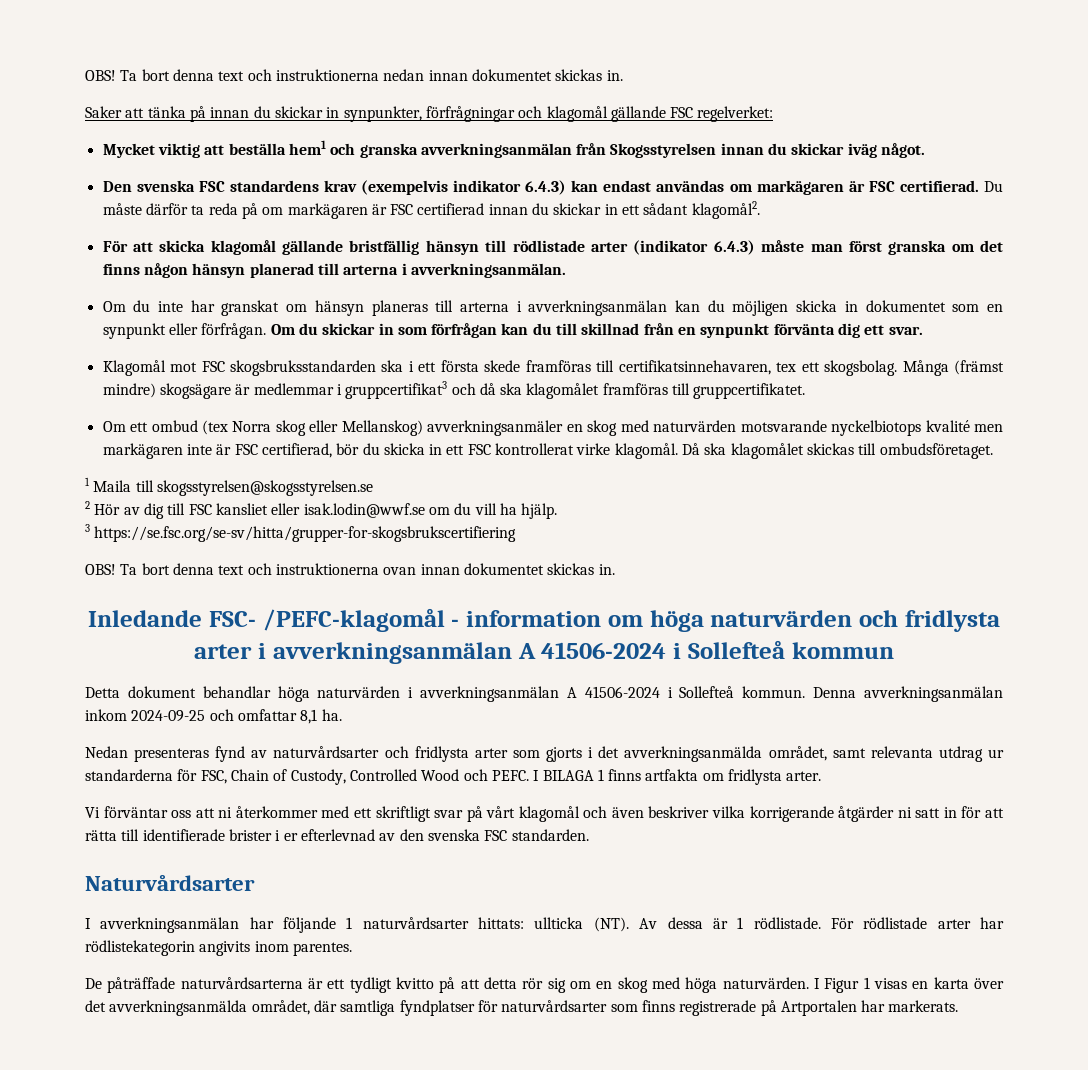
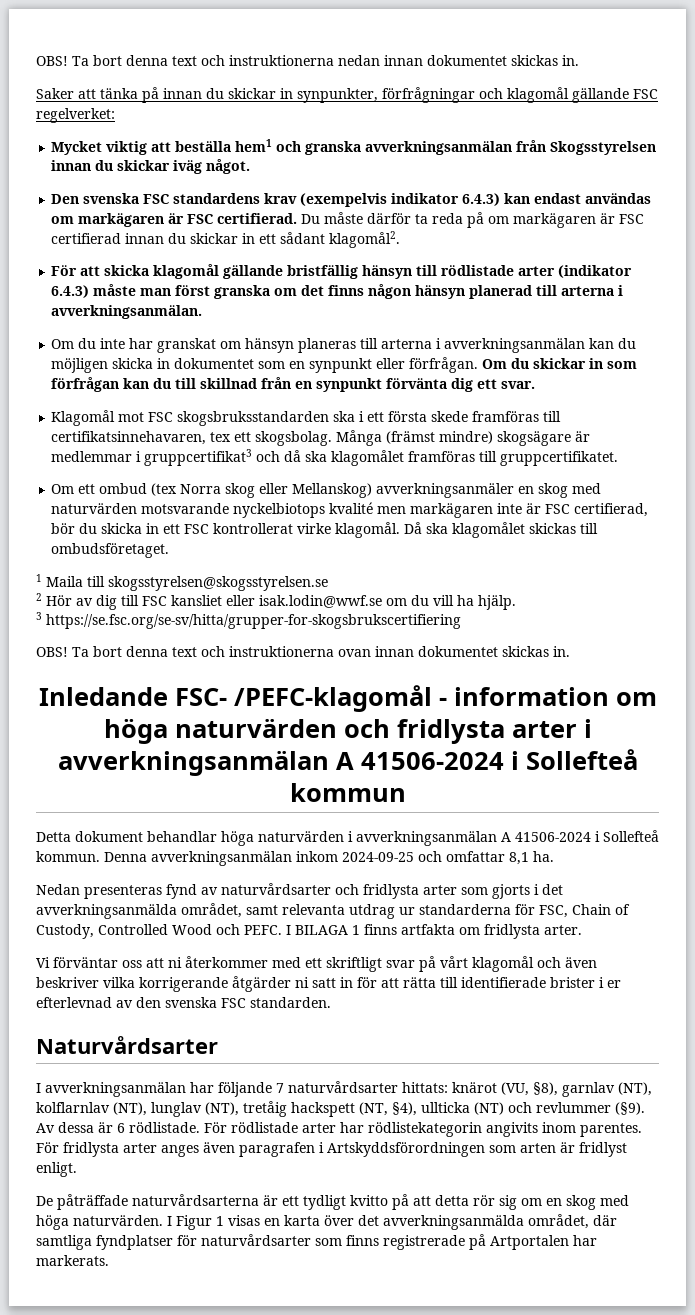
- I avverkningsanmälan har följande 1 naturvårdsarter hittats: ullticka (NT). Av dessa är 1 rödlistade.
+ I avverkningsanmälan har följande 7 naturvårdsarter hittats: knärot (VU, §8), garnlav (NT), kolflarnlav (NT), lunglav (NT), tretåig hackspett (NT, §4), ullticka (NT) och revlummer (§9). Av dessa är 6 rödlistade.
+ För fridlysta arter anges även paragrafen i Artskyddsförordningen som arten är fridlyst enligt.

